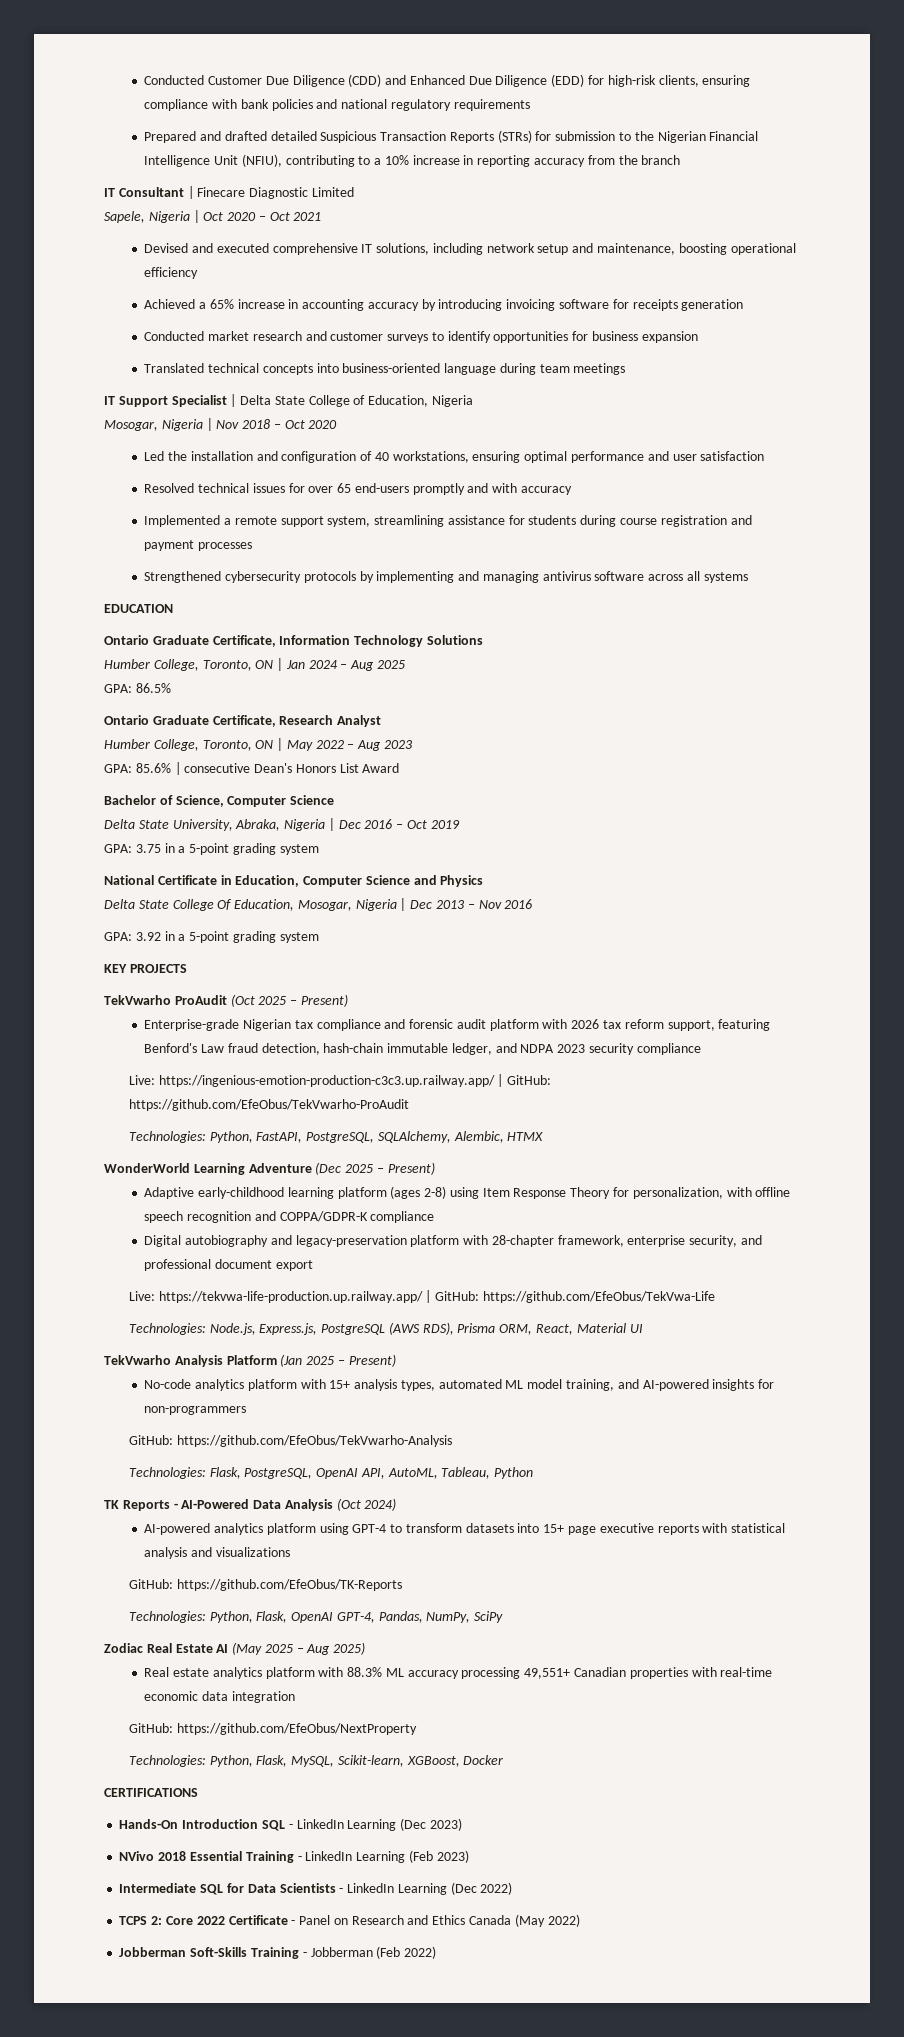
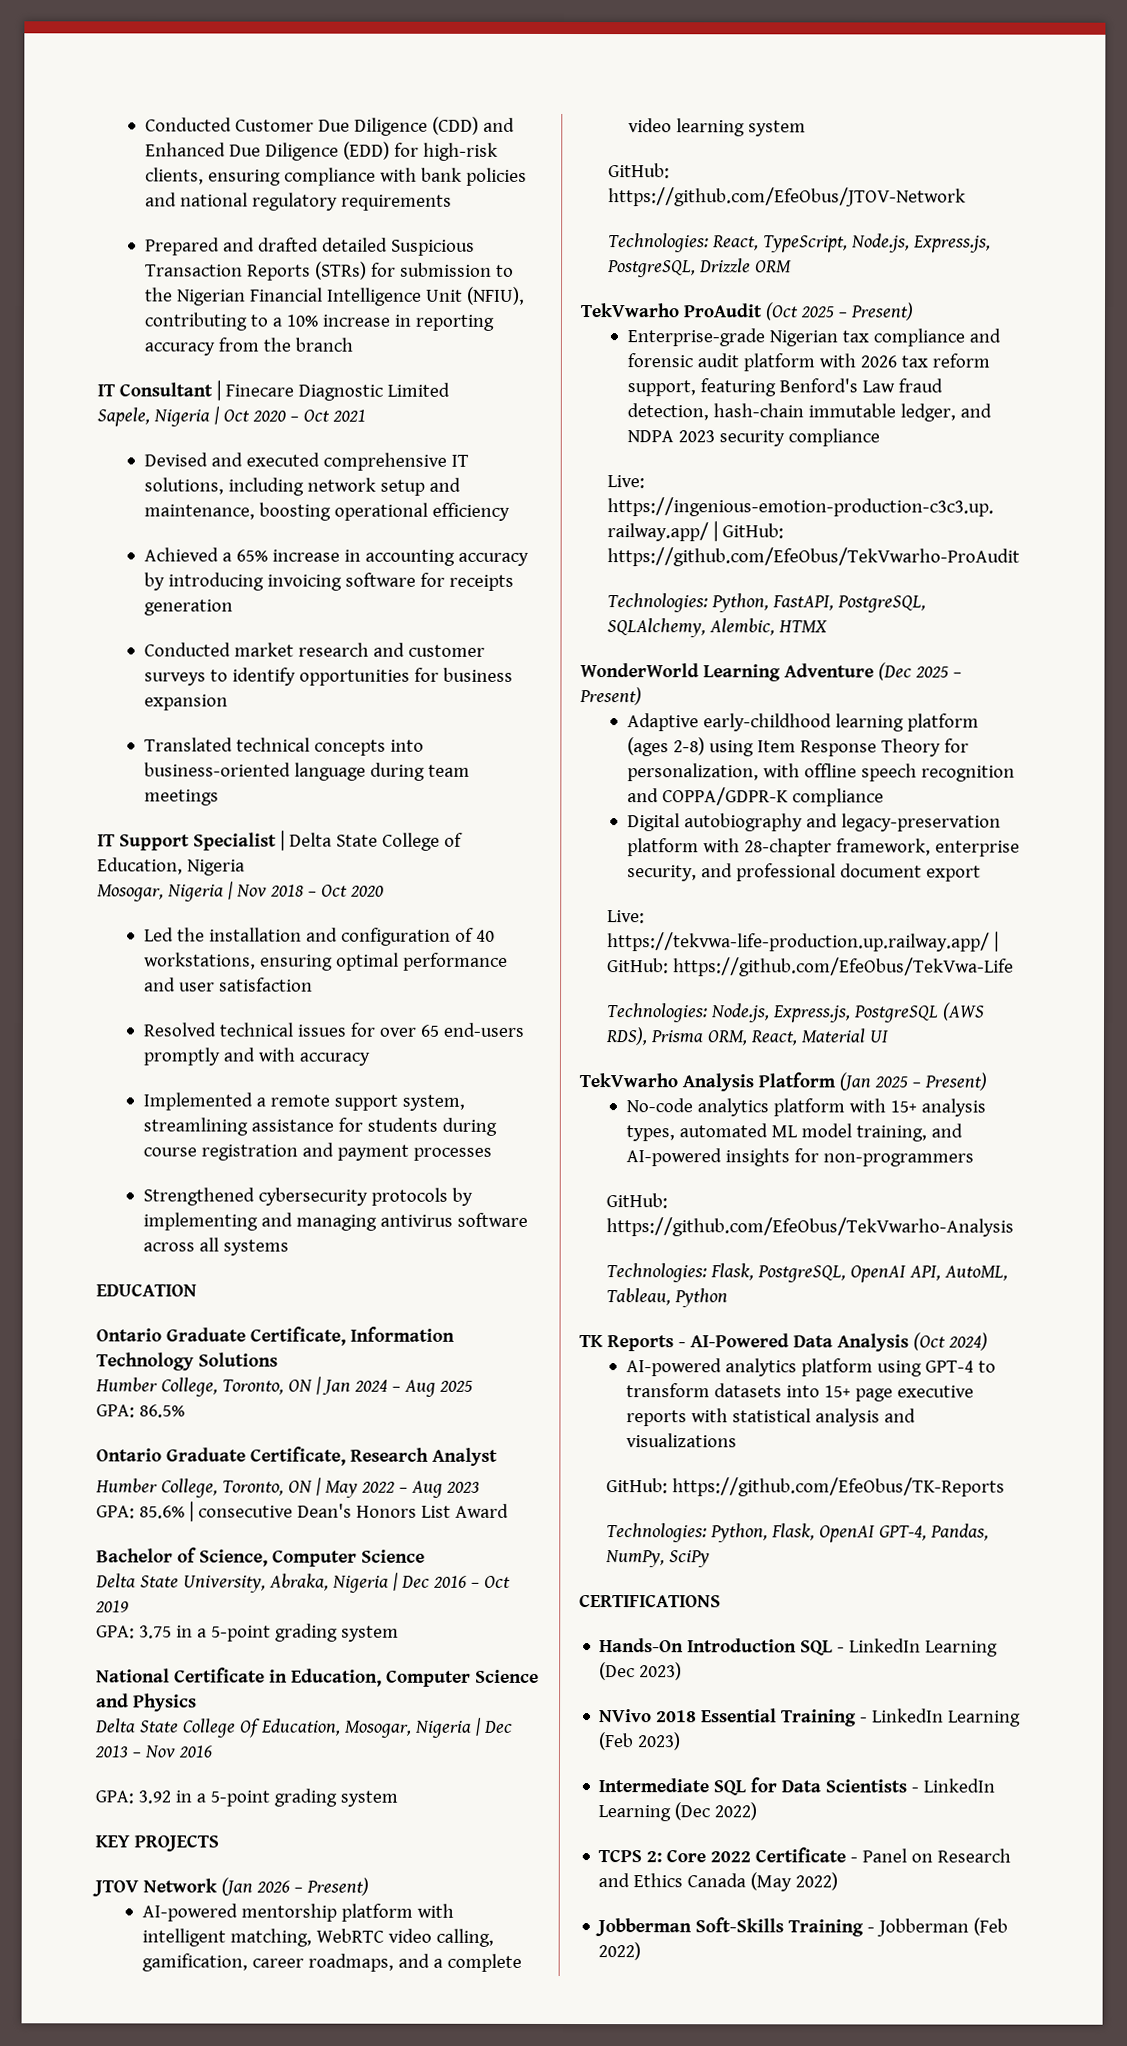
+ JTOV Network (Jan 2026 – Present)
+ AI-powered mentorship platform with intelligent matching, WebRTC video calling, gamification, career roadmaps, and a complete video learning system
+ GitHub: https://github.com/EfeObus/JTOV-Network
+ Technologies: React, TypeScript, Node.js, Express.js, PostgreSQL, Drizzle ORM
- Zodiac Real Estate AI (May 2025 – Aug 2025)
- Real estate analytics platform with 88.3% ML accuracy processing 49,551+ Canadian properties with real-time economic data integration
- GitHub: https://github.com/EfeObus/NextProperty
- Technologies: Python, Flask, MySQL, Scikit-learn, XGBoost, Docker

